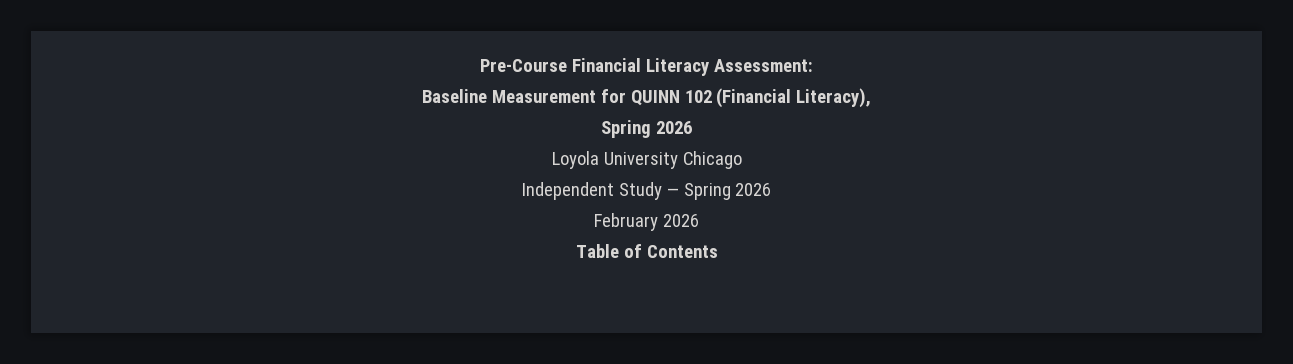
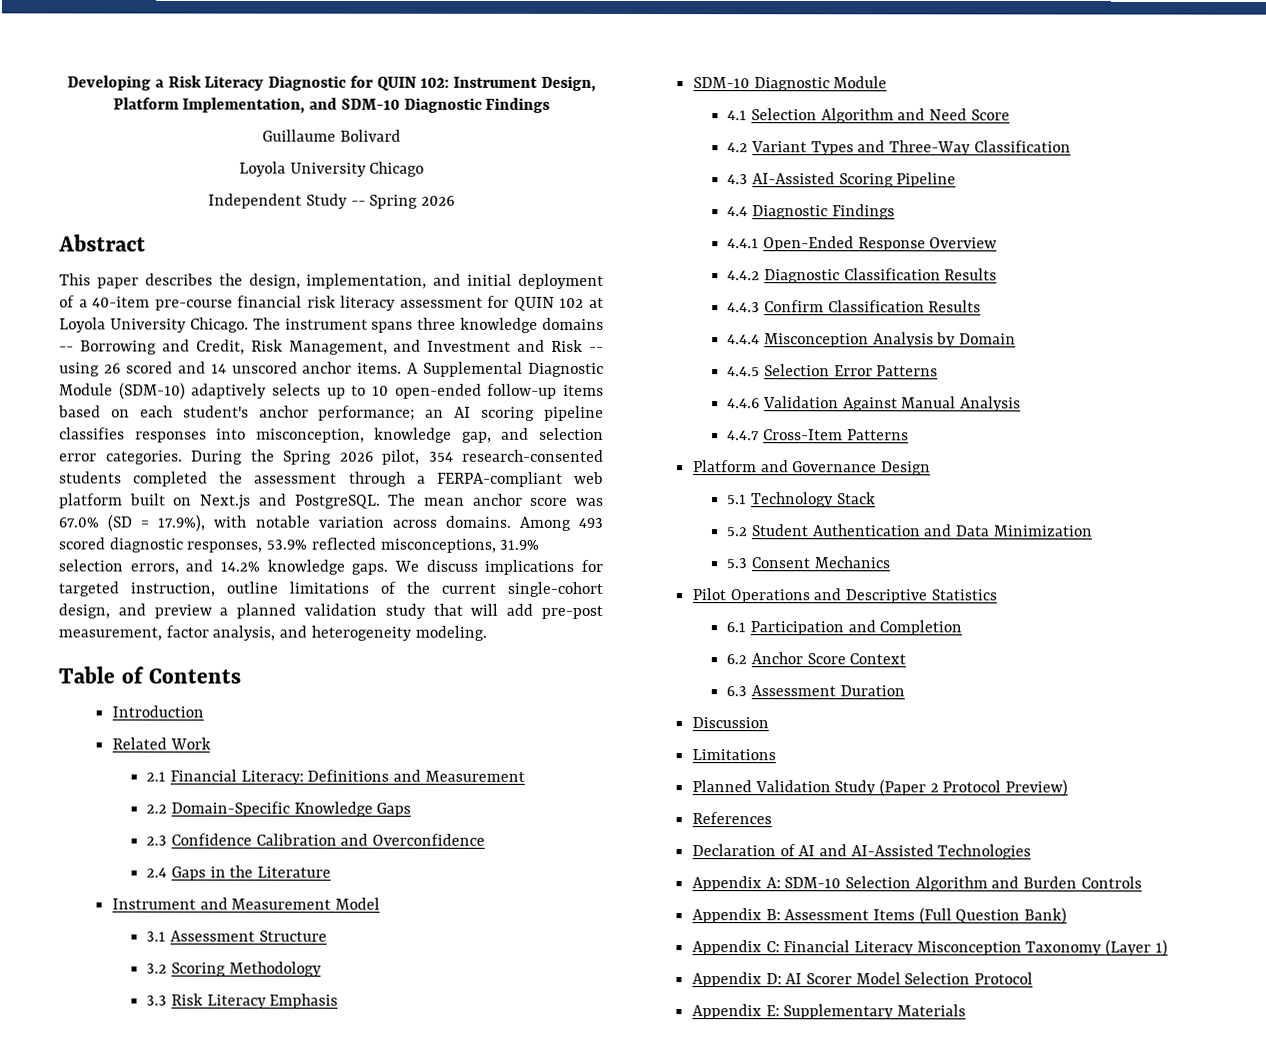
- Pre-Course Financial Literacy Assessment:
- Baseline Measurement for QUINN 102 (Financial Literacy),
- Spring 2026
+ Developing a Risk Literacy Diagnostic for QUIN 102: Instrument Design, Platform Implementation, and SDM-10 Diagnostic Findings
+ Guillaume Bolivard
- Independent Study — Spring 2026
- February 2026
+ Independent Study -- Spring 2026
+ Abstract
+ This paper describes the design, implementation, and initial deployment of a 40-item pre-course financial risk literacy assessment for QUIN 102 at Loyola University Chicago. The instrument spans three knowledge domains -- Borrowing and Credit, Risk Management, and Investment and Risk -- using 26 scored and 14 unscored anchor items. A Supplemental Diagnostic Module (SDM-10) adaptively selects up to 10 open-ended follow-up items based on each student's anchor performance; an AI scoring pipeline classifies responses into misconception, knowledge gap, and selection error categories. During the Spring 2026 pilot, 354 research-consented students completed the assessment through a FERPA-compliant web platform built on Next.js and PostgreSQL. The mean anchor score was 67.0% (SD = 17.9%), with notable variation across domains. Among 493 scored diagnostic responses, 53.9% reflected misconceptions, 31.9% selection errors, and 14.2% knowledge gaps. We discuss implications for targeted instruction, outline limitations of the current single-cohort design, and preview a planned validation study that will add pre-post measurement, factor analysis, and heterogeneity modeling.
  Table of Contents
+ Introduction
+ Related Work
+ 2.1 Financial Literacy: Definitions and Measurement
+ 2.2 Domain-Specific Knowledge Gaps
+ 2.3 Confidence Calibration and Overconfidence
+ 2.4 Gaps in the Literature
+ Instrument and Measurement Model
+ 3.1 Assessment Structure
+ 3.2 Scoring Methodology
+ 3.3 Risk Literacy Emphasis
+ SDM-10 Diagnostic Module
+ 4.1 Selection Algorithm and Need Score
+ 4.2 Variant Types and Three-Way Classification
+ 4.3 AI-Assisted Scoring Pipeline
+ 4.4 Diagnostic Findings
+ 4.4.1 Open-Ended Response Overview
+ 4.4.2 Diagnostic Classification Results
+ 4.4.3 Confirm Classification Results
+ 4.4.4 Misconception Analysis by Domain
+ 4.4.5 Selection Error Patterns
+ 4.4.6 Validation Against Manual Analysis
+ 4.4.7 Cross-Item Patterns
+ Platform and Governance Design
+ 5.1 Technology Stack
+ 5.2 Student Authentication and Data Minimization
+ 5.3 Consent Mechanics
+ Pilot Operations and Descriptive Statistics
+ 6.1 Participation and Completion
+ 6.2 Anchor Score Context
+ 6.3 Assessment Duration
+ Discussion
+ Limitations
+ Planned Validation Study (Paper 2 Protocol Preview)
+ References
+ Declaration of AI and AI-Assisted Technologies
+ Appendix A: SDM-10 Selection Algorithm and Burden Controls
+ Appendix B: Assessment Items (Full Question Bank)
+ Appendix C: Financial Literacy Misconception Taxonomy (Layer 1)
+ Appendix D: AI Scorer Model Selection Protocol
+ Appendix E: Supplementary Materials

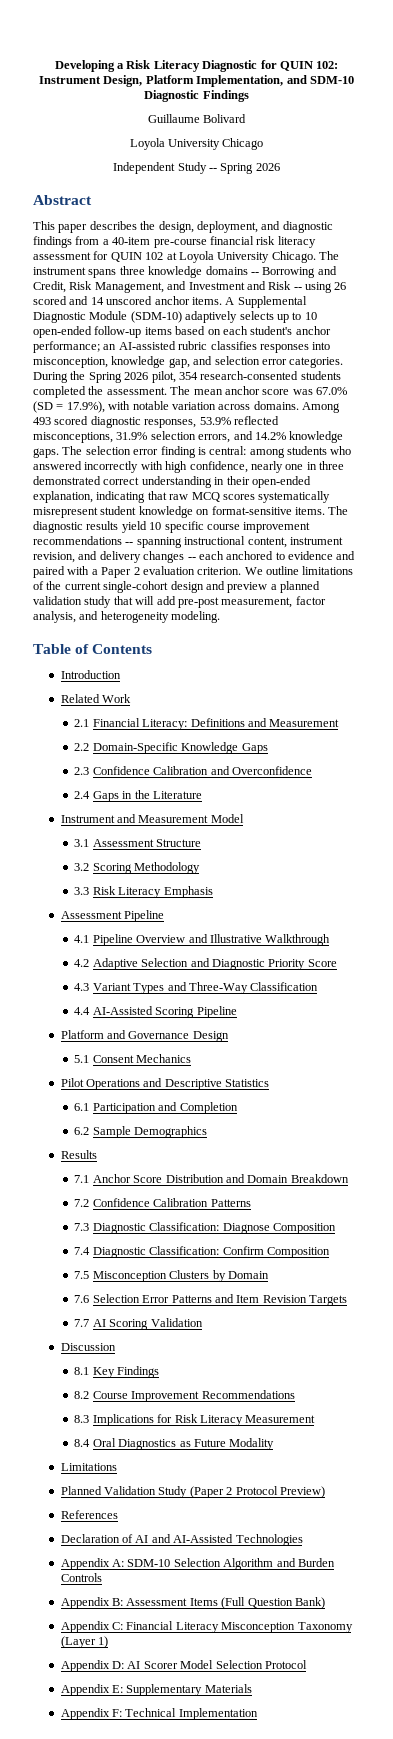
- This paper describes the design, implementation, and initial deployment of a 40-item pre-course financial risk literacy assessment for QUIN 102 at Loyola University Chicago.
+ This paper describes the design, deployment, and diagnostic findings from a 40-item pre-course financial risk literacy assessment for QUIN 102 at Loyola University Chicago.
- A Supplemental Diagnostic Module (SDM-10) adaptively selects up to 10 open-ended follow-up items based on each student's anchor performance; an AI scoring pipeline classifies responses into misconception, knowledge gap, and selection error categories.
+ A Supplemental Diagnostic Module (SDM-10) adaptively selects up to 10 open-ended follow-up items based on each student's anchor performance; an AI-assisted rubric classifies responses into misconception, knowledge gap, and selection error categories.
- During the Spring 2026 pilot, 354 research-consented students completed the assessment through a FERPA-compliant web platform built on Next.js and PostgreSQL.
+ During the Spring 2026 pilot, 354 research-consented students completed the assessment.
- We discuss implications for targeted instruction, outline limitations of the current single-cohort design, and preview a planned validation study that will add pre-post measurement, factor analysis, and heterogeneity modeling.
+ The selection error finding is central: among students who answered incorrectly with high confidence, nearly one in three demonstrated correct understanding in their open-ended explanation, indicating that raw MCQ scores systematically misrepresent student knowledge on format-sensitive items. The diagnostic results yield 10 specific course improvement recommendations -- spanning instructional content, instrument revision, and delivery changes -- each anchored to evidence and paired with a Paper 2 evaluation criterion. We outline limitations of the current single-cohort design and preview a planned validation study that will add pre-post measurement, factor analysis, and heterogeneity modeling.
- SDM-10 Diagnostic Module
- 4.1 Selection Algorithm and Need Score
+ Assessment Pipeline
+ 4.1 Pipeline Overview and Illustrative Walkthrough
+ 4.2 Adaptive Selection and Diagnostic Priority Score
- 4.2 Variant Types and Three-Way Classification
+ 4.3 Variant Types and Three-Way Classification
- 4.3 AI-Assisted Scoring Pipeline
+ 4.4 AI-Assisted Scoring Pipeline
- 4.4 Diagnostic Findings
- 4.4.1 Open-Ended Response Overview
- 4.4.2 Diagnostic Classification Results
- 4.4.3 Confirm Classification Results
- 4.4.4 Misconception Analysis by Domain
- 4.4.5 Selection Error Patterns
- 4.4.6 Validation Against Manual Analysis
- 4.4.7 Cross-Item Patterns
- 5.1 Technology Stack
- 5.2 Student Authentication and Data Minimization
- 5.3 Consent Mechanics
+ 5.1 Consent Mechanics
- 6.2 Anchor Score Context
- 6.3 Assessment Duration
+ 6.2 Sample Demographics
+ Results
+ 7.1 Anchor Score Distribution and Domain Breakdown
+ 7.2 Confidence Calibration Patterns
+ 7.3 Diagnostic Classification: Diagnose Composition
+ 7.4 Diagnostic Classification: Confirm Composition
+ 7.5 Misconception Clusters by Domain
+ 7.6 Selection Error Patterns and Item Revision Targets
+ 7.7 AI Scoring Validation
  Discussion
+ 8.1 Key Findings
+ 8.2 Course Improvement Recommendations
+ 8.3 Implications for Risk Literacy Measurement
+ 8.4 Oral Diagnostics as Future Modality
+ Appendix F: Technical Implementation

